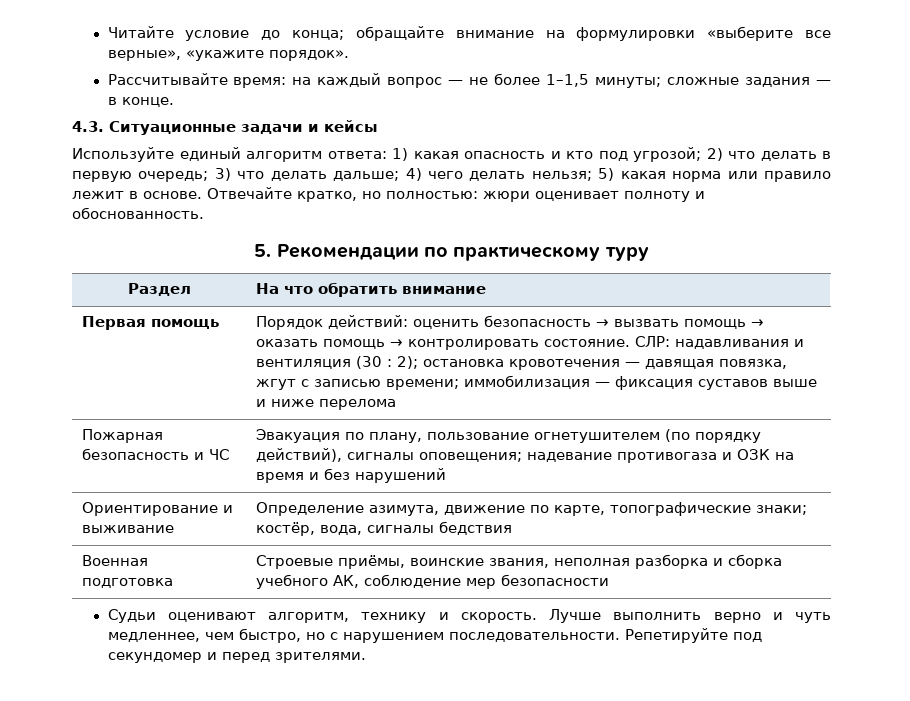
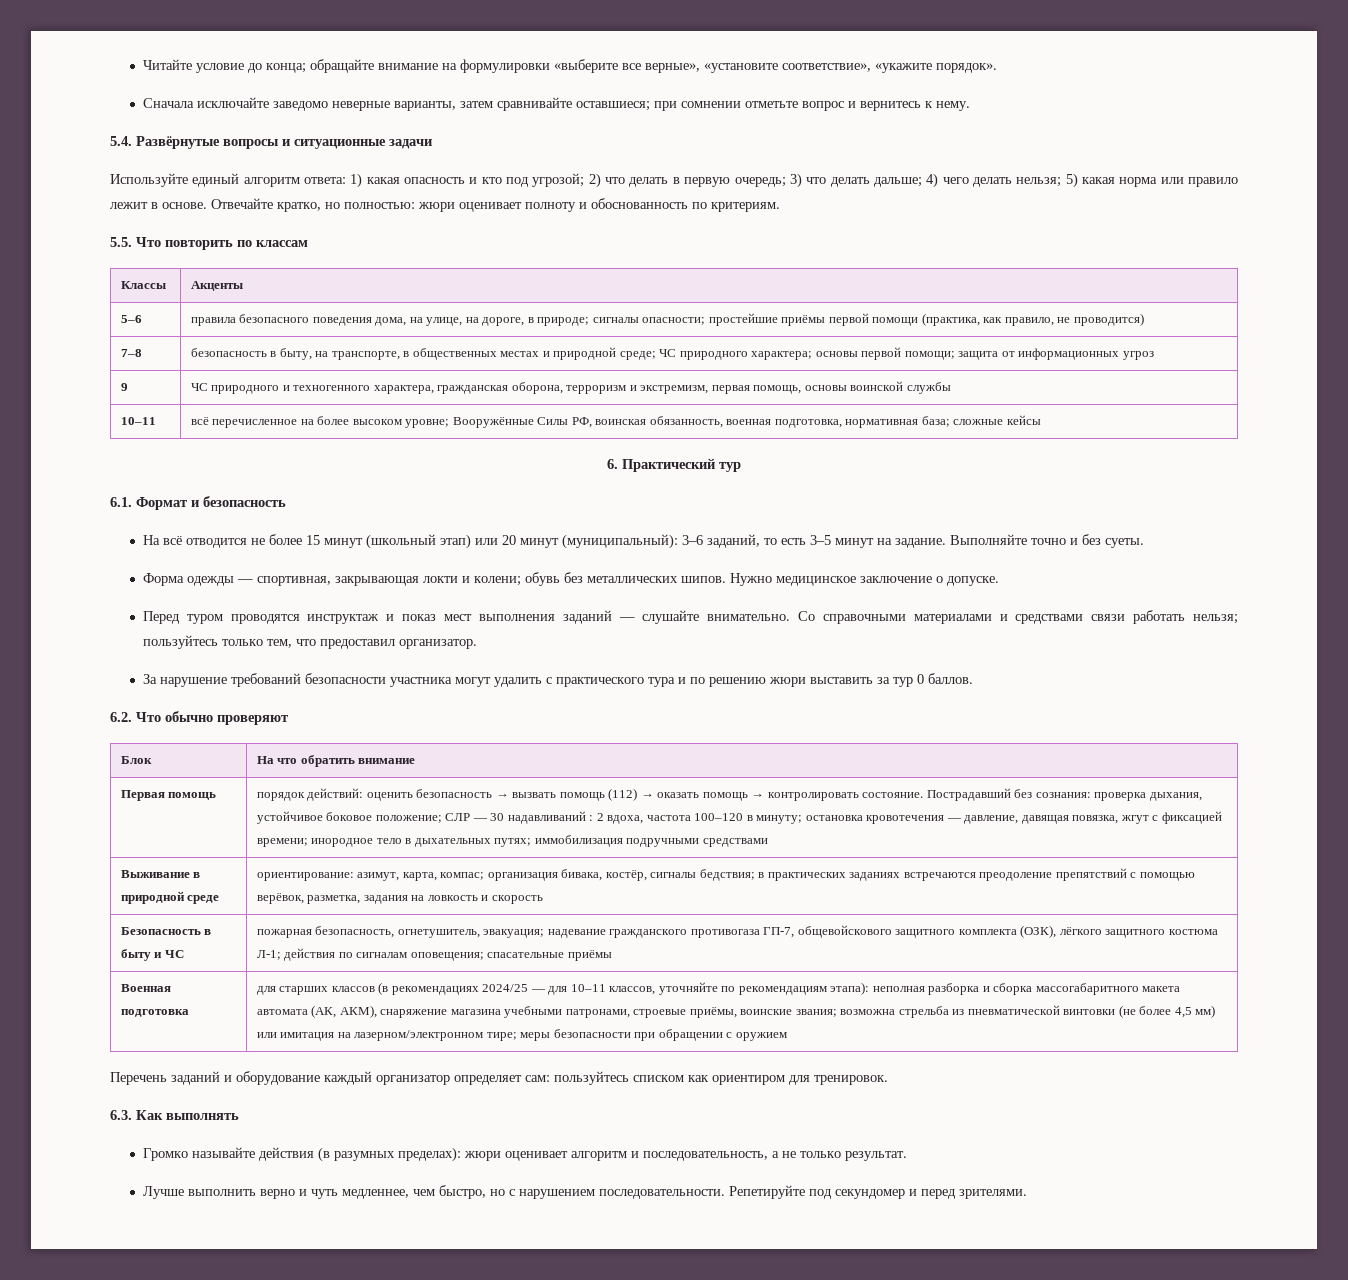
- Читайте условие до конца; обращайте внимание на формулировки «выберите все верные», «укажите порядок».
+ Читайте условие до конца; обращайте внимание на формулировки «выберите все верные», «установите соответствие», «укажите порядок».
- Рассчитывайте время: на каждый вопрос — не более 1–1,5 минуты; сложные задания — в конце.
- 4.3. Ситуационные задачи и кейсы
+ Сначала исключайте заведомо неверные варианты, затем сравнивайте оставшиеся; при сомнении отметьте вопрос и вернитесь к нему.
+ 5.4. Развёрнутые вопросы и ситуационные задачи
- Отвечайте кратко, но полностью: жюри оценивает полноту и обоснованность.
- 5. Рекомендации по практическому туру
- Раздел | На что обратить внимание
+ Отвечайте кратко, но полностью: жюри оценивает полноту и обоснованность по критериям.
+ 5.5. Что повторить по классам
+ Классы | Акценты
+ 5–6 | правила безопасного поведения дома, на улице, на дороге, в природе; сигналы опасности; простейшие приёмы первой помощи (практика, как правило, не проводится)
+ 7–8 | безопасность в быту, на транспорте, в общественных местах и природной среде; ЧС природного характера; основы первой помощи; защита от информационных угроз
+ 9 | ЧС природного и техногенного характера, гражданская оборона, терроризм и экстремизм, первая помощь, основы воинской службы
+ 10–11 | всё перечисленное на более высоком уровне; Вооружённые Силы РФ, воинская обязанность, военная подготовка, нормативная база; сложные кейсы
+ 6. Практический тур
+ 6.1. Формат и безопасность
+ На всё отводится не более 15 минут (школьный этап) или 20 минут (муниципальный): 3–6 заданий, то есть 3–5 минут на задание. Выполняйте точно и без суеты.
+ Форма одежды — спортивная, закрывающая локти и колени; обувь без металлических шипов. Нужно медицинское заключение о допуске.
+ Перед туром проводятся инструктаж и показ мест выполнения заданий — слушайте внимательно. Со справочными материалами и средствами связи работать нельзя; пользуйтесь только тем, что предоставил организатор.
+ За нарушение требований безопасности участника могут удалить с практического тура и по решению жюри выставить за тур 0 баллов.
+ 6.2. Что обычно проверяют
+ Блок | На что обратить внимание
- Порядок действий: оценить безопасность → вызвать помощь → оказать помощь → контролировать состояние.
+ порядок действий: оценить безопасность → вызвать помощь (112) → оказать помощь → контролировать состояние.
- СЛР: надавливания и вентиляция (30 : 2); остановка кровотечения — давящая повязка, жгут с записью времени; иммобилизация — фиксация суставов выше и ниже перелома
- Пожарная безопасность и ЧС | Эвакуация по плану, пользование огнетушителем (по порядку действий), сигналы оповещения; надевание противогаза и ОЗК на время и без нарушений
- Ориентирование и выживание | Определение азимута, движение по карте, топографические знаки; костёр, вода, сигналы бедствия
- Военная подготовка | Строевые приёмы, воинские звания, неполная разборка и сборка учебного АК, соблюдение мер безопасности
- Судьи оценивают алгоритм, технику и скорость. Лучше выполнить верно и чуть медленнее, чем быстро, но с нарушением последовательности.
+ Пострадавший без сознания: проверка дыхания, устойчивое боковое положение; СЛР — 30 надавливаний : 2 вдоха, частота 100–120 в минуту; остановка кровотечения — давление, давящая повязка, жгут с фиксацией времени; инородное тело в дыхательных путях; иммобилизация подручными средствами
+ Выживание в природной среде | ориентирование: азимут, карта, компас; организация бивака, костёр, сигналы бедствия; в практических заданиях встречаются преодоление препятствий с помощью верёвок, разметка, задания на ловкость и скорость
+ Безопасность в быту и ЧС | пожарная безопасность, огнетушитель, эвакуация; надевание гражданского противогаза ГП-7, общевойскового защитного комплекта (ОЗК), лёгкого защитного костюма Л-1; действия по сигналам оповещения; спасательные приёмы
+ Военная подготовка | для старших классов (в рекомендациях 2024/25 — для 10–11 классов, уточняйте по рекомендациям этапа): неполная разборка и сборка массогабаритного макета автомата (АК, АКМ), снаряжение магазина учебными патронами, строевые приёмы, воинские звания; возможна стрельба из пневматической винтовки (не более 4,5 мм) или имитация на лазерном/электронном тире; меры безопасности при обращении с оружием
+ Перечень заданий и оборудование каждый организатор определяет сам: пользуйтесь списком как ориентиром для тренировок.
+ 6.3. Как выполнять
+ Громко называйте действия (в разумных пределах): жюри оценивает алгоритм и последовательность, а не только результат.
+ Лучше выполнить верно и чуть медленнее, чем быстро, но с нарушением последовательности.

